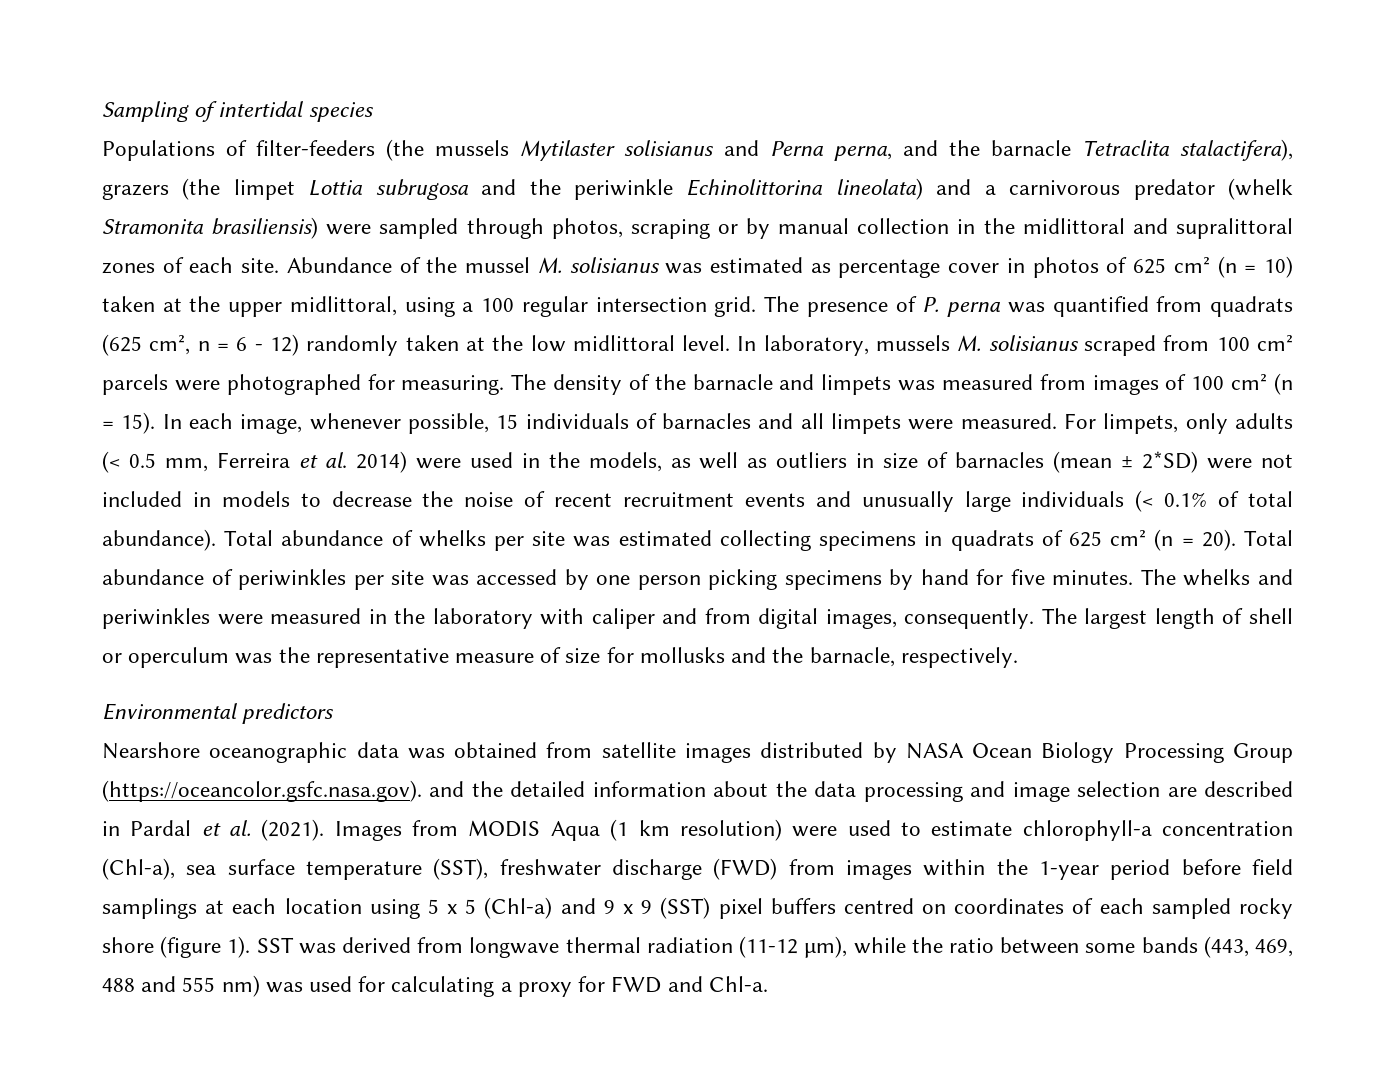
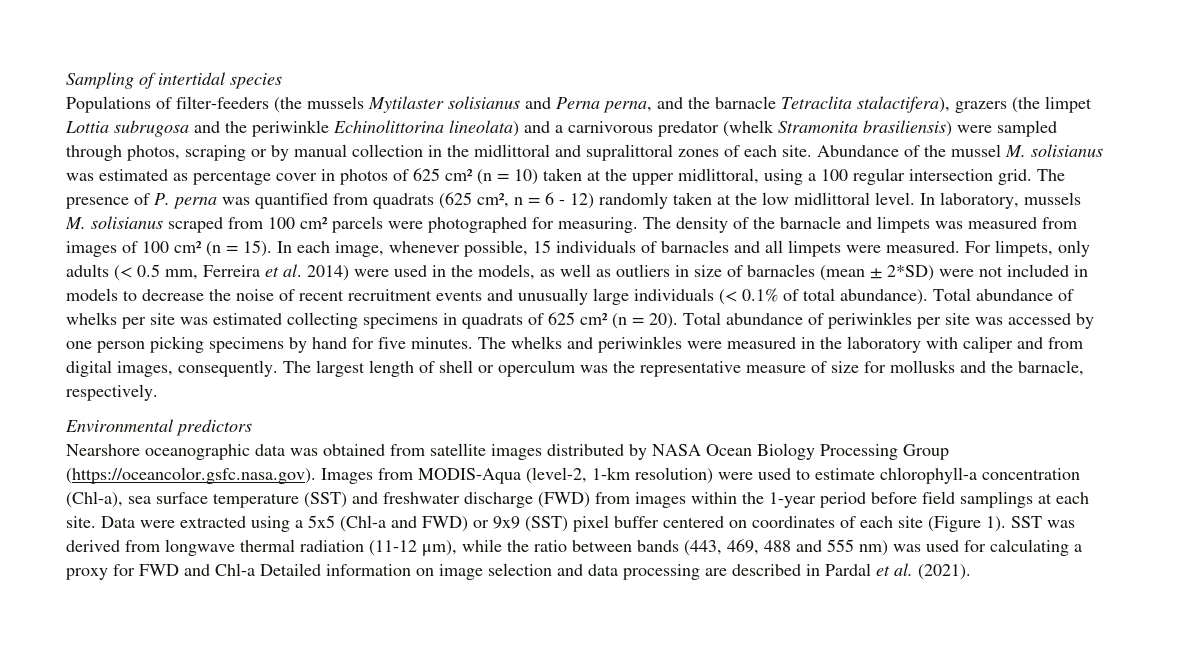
- Nearshore oceanographic data was obtained from satellite images distributed by NASA Ocean Biology Processing Group (https://oceancolor.gsfc.nasa.gov). and the detailed information about the data processing and image selection are described in Pardal et al. (2021). Images from MODIS Aqua (1 km resolution) were used to estimate chlorophyll-a concentration (Chl-a), sea surface temperature (SST), freshwater discharge (FWD) from images within the 1-year period before field samplings at each location using 5 x 5 (Chl-a) and 9 x 9 (SST) pixel buffers centred on coordinates of each sampled rocky shore (figure 1).
+ Nearshore oceanographic data was obtained from satellite images distributed by NASA Ocean Biology Processing Group (https://oceancolor.gsfc.nasa.gov). Images from MODIS-Aqua (level-2, 1-km resolution) were used to estimate chlorophyll-a concentration (Chl-a), sea surface temperature (SST) and freshwater discharge (FWD) from images within the 1-year period before field samplings at each site. Data were extracted using a 5x5 (Chl-a and FWD) or 9x9 (SST) pixel buffer centered on coordinates of each site (Figure 1).
- SST was derived from longwave thermal radiation (11-12 μm), while the ratio between some bands (443, 469, 488 and 555 nm) was used for calculating a proxy for FWD and Chl-a.
+ SST was derived from longwave thermal radiation (11-12 μm), while the ratio between bands (443, 469, 488 and 555 nm) was used for calculating a proxy for FWD and Chl-a Detailed information on image selection and data processing are described in Pardal et al. (2021).

